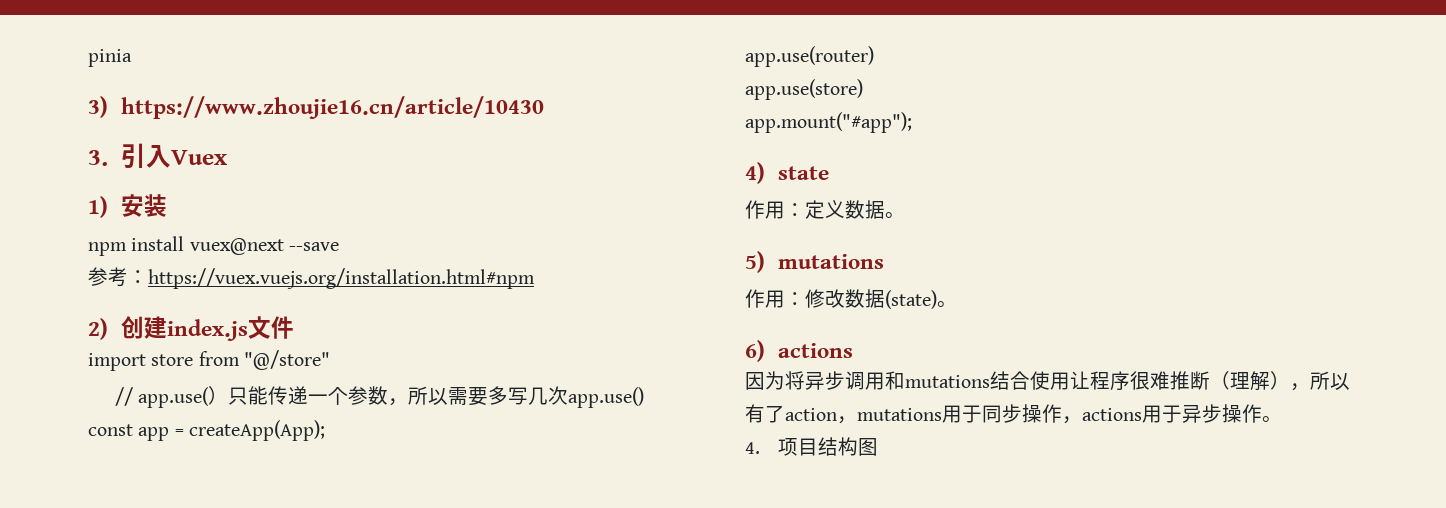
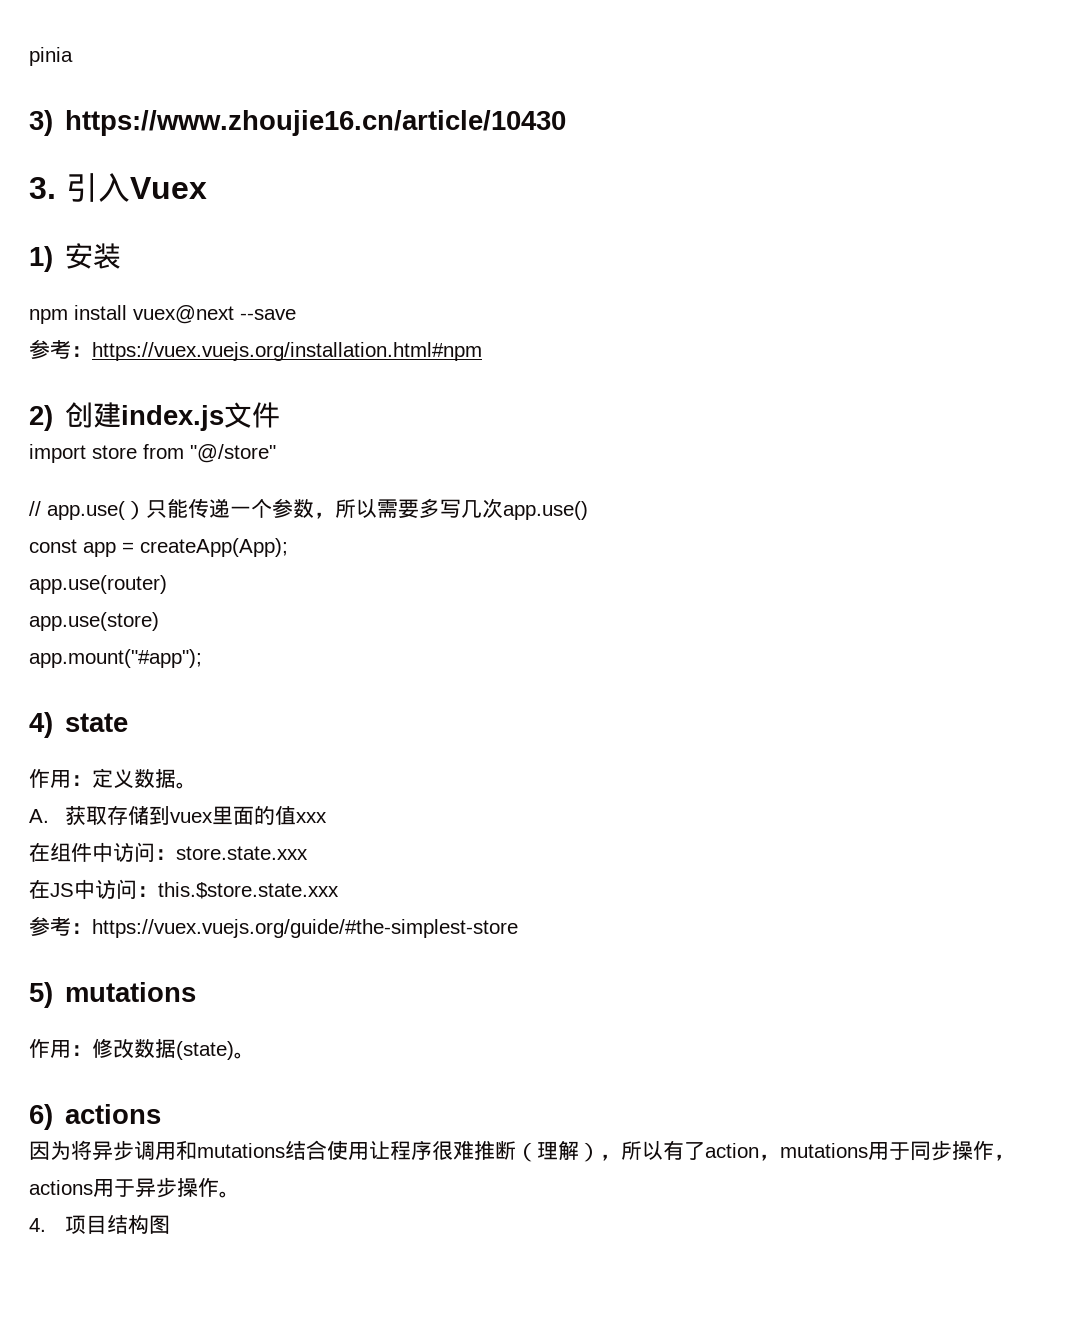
+ A.获取存储到vuex里面的值xxx
+ 在组件中访问：store.state.xxx
+ 在JS中访问：this.$store.state.xxx
+ 参考：https://vuex.vuejs.org/guide/#the-simplest-store

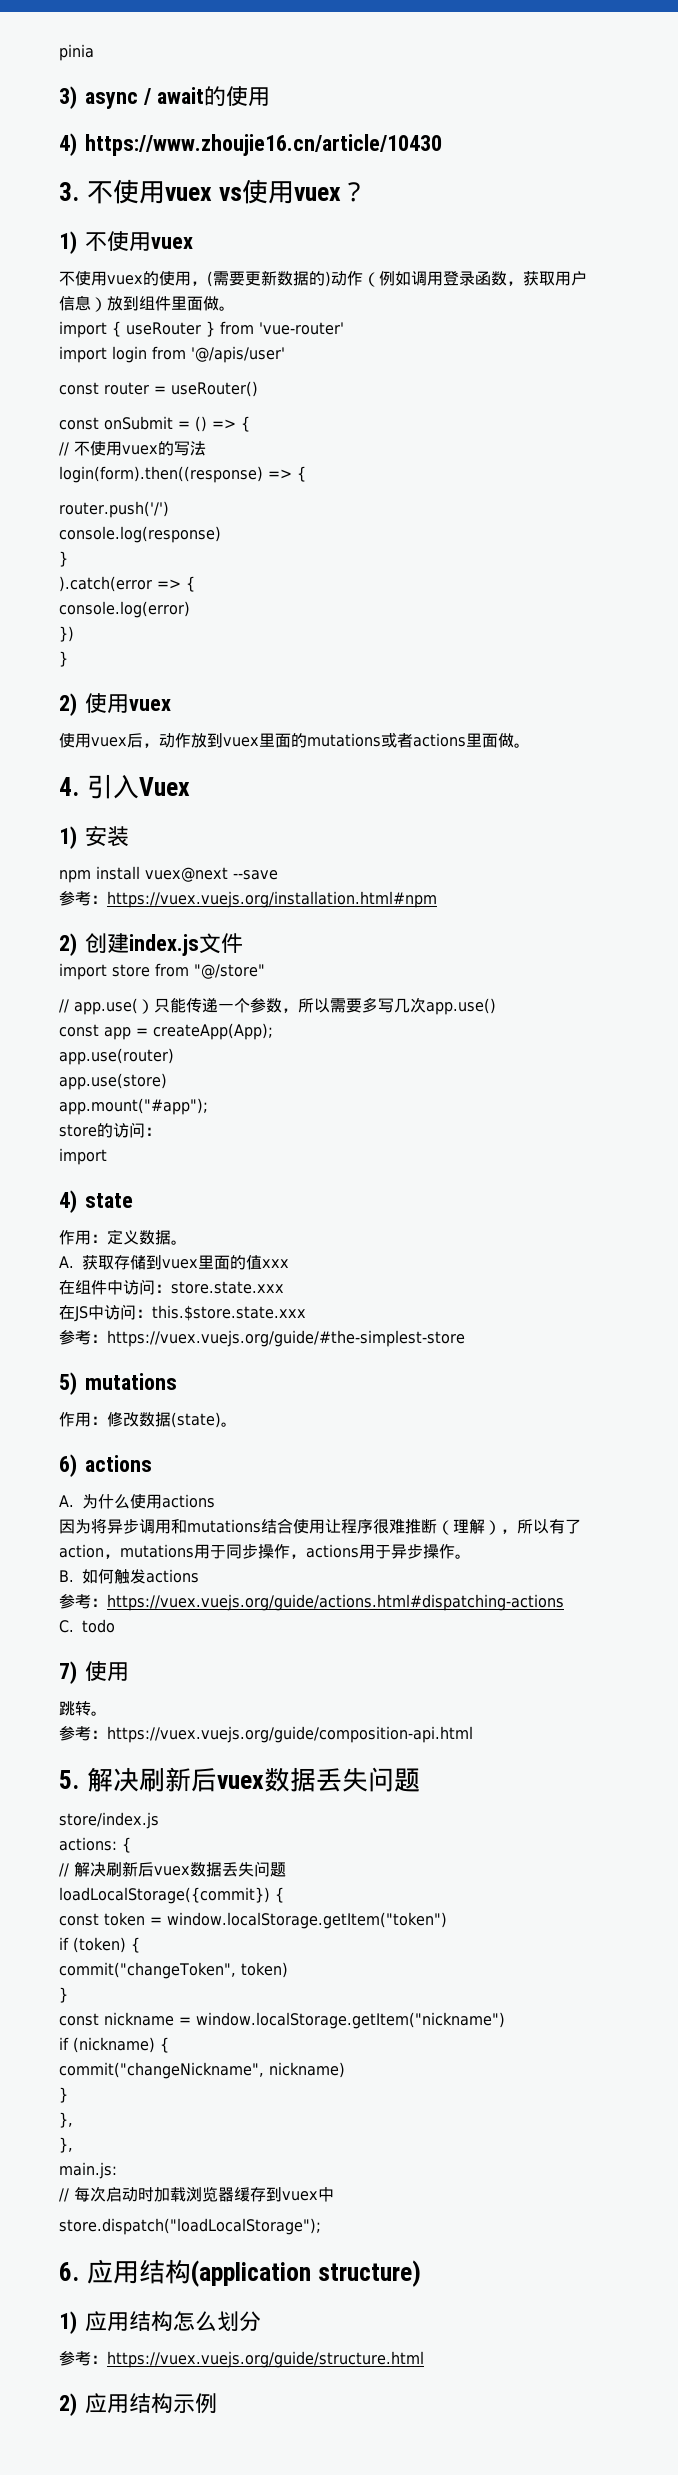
- 3) https://www.zhoujie16.cn/article/10430
- 3.引入Vuex
+ 3) async / await的使用
+ 4) https://www.zhoujie16.cn/article/10430
+ 3.不使用vuex vs使用vuex？
+ 1)不使用vuex
+ 不使用vuex的使用，(需要更新数据的)动作（例如调用登录函数，获取用户信息）放到组件里面做。
+ import { useRouter } from 'vue-router'
+ import login from '@/apis/user'
+ const router = useRouter()
+ const onSubmit = () => {
+ // 不使用vuex的写法
+ login(form).then((response) => {
+ router.push('/')
+ console.log(response)
+ }
+ ).catch(error => {
+ console.log(error)
+ })
+ }
+ 2)使用vuex
+ 使用vuex后，动作放到vuex里面的mutations或者actions里面做。
+ 4.引入Vuex
+ store的访问：
+ import
+ A.为什么使用actions
- 4.项目结构图
+ B.如何触发actions
+ 参考：https://vuex.vuejs.org/guide/actions.html#dispatching-actions
+ C. todo
+ 7)使用
+ 跳转。
+ 参考：https://vuex.vuejs.org/guide/composition-api.html
+ 5.解决刷新后vuex数据丢失问题
+ store/index.js
+ actions: {
+ // 解决刷新后vuex数据丢失问题
+ loadLocalStorage({commit}) {
+ const token = window.localStorage.getItem("token")
+ if (token) {
+ commit("changeToken", token)
+ }
+ const nickname = window.localStorage.getItem("nickname")
+ if (nickname) {
+ commit("changeNickname", nickname)
+ }
+ },
+ },
+ main.js:
+ // 每次启动时加载浏览器缓存到vuex中
+ store.dispatch("loadLocalStorage");
+ 6.应用结构(application structure)
+ 1)应用结构怎么划分
+ 参考：https://vuex.vuejs.org/guide/structure.html
+ 2)应用结构示例

